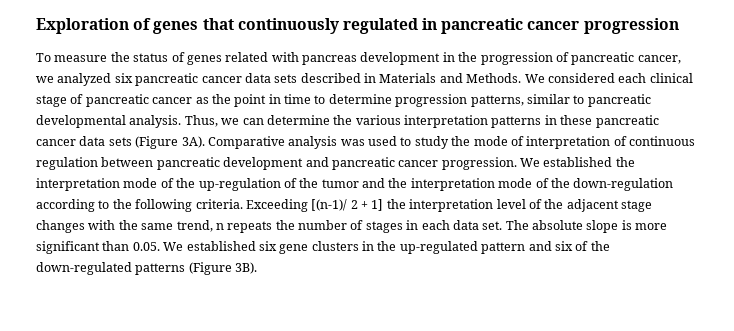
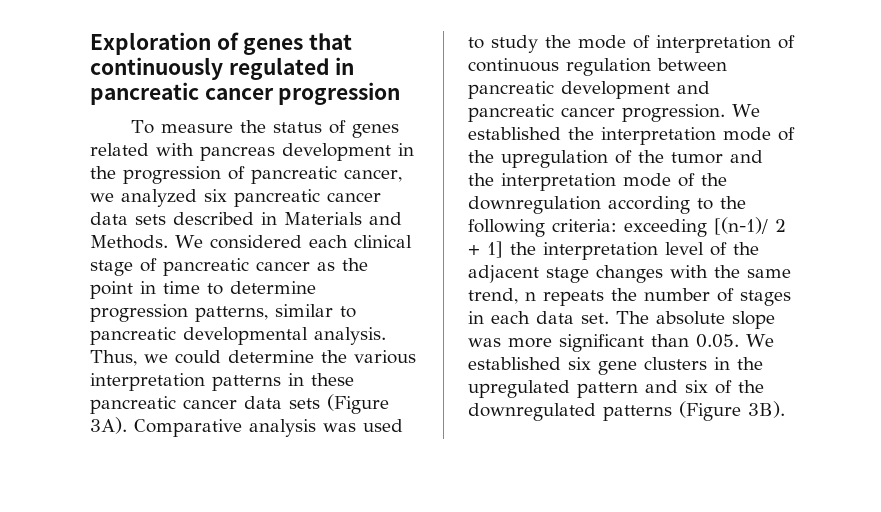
- Thus, we can determine the various interpretation patterns in these pancreatic cancer data sets (Figure 3A).
+ Thus, we could determine the various interpretation patterns in these pancreatic cancer data sets (Figure 3A).
- We established the interpretation mode of the up-regulation of the tumor and the interpretation mode of the down-regulation according to the following criteria. Exceeding [(n-1)/ 2 + 1] the interpretation level of the adjacent stage changes with the same trend, n repeats the number of stages in each data set.
+ We established the interpretation mode of the upregulation of the tumor and the interpretation mode of the downregulation according to the following criteria: exceeding [(n-1)/ 2 + 1] the interpretation level of the adjacent stage changes with the same trend, n repeats the number of stages in each data set.
- The absolute slope is more significant than 0.05. We established six gene clusters in the up-regulated pattern and six of the down-regulated patterns (Figure 3B).
+ The absolute slope was more significant than 0.05. We established six gene clusters in the upregulated pattern and six of the downregulated patterns (Figure 3B).

